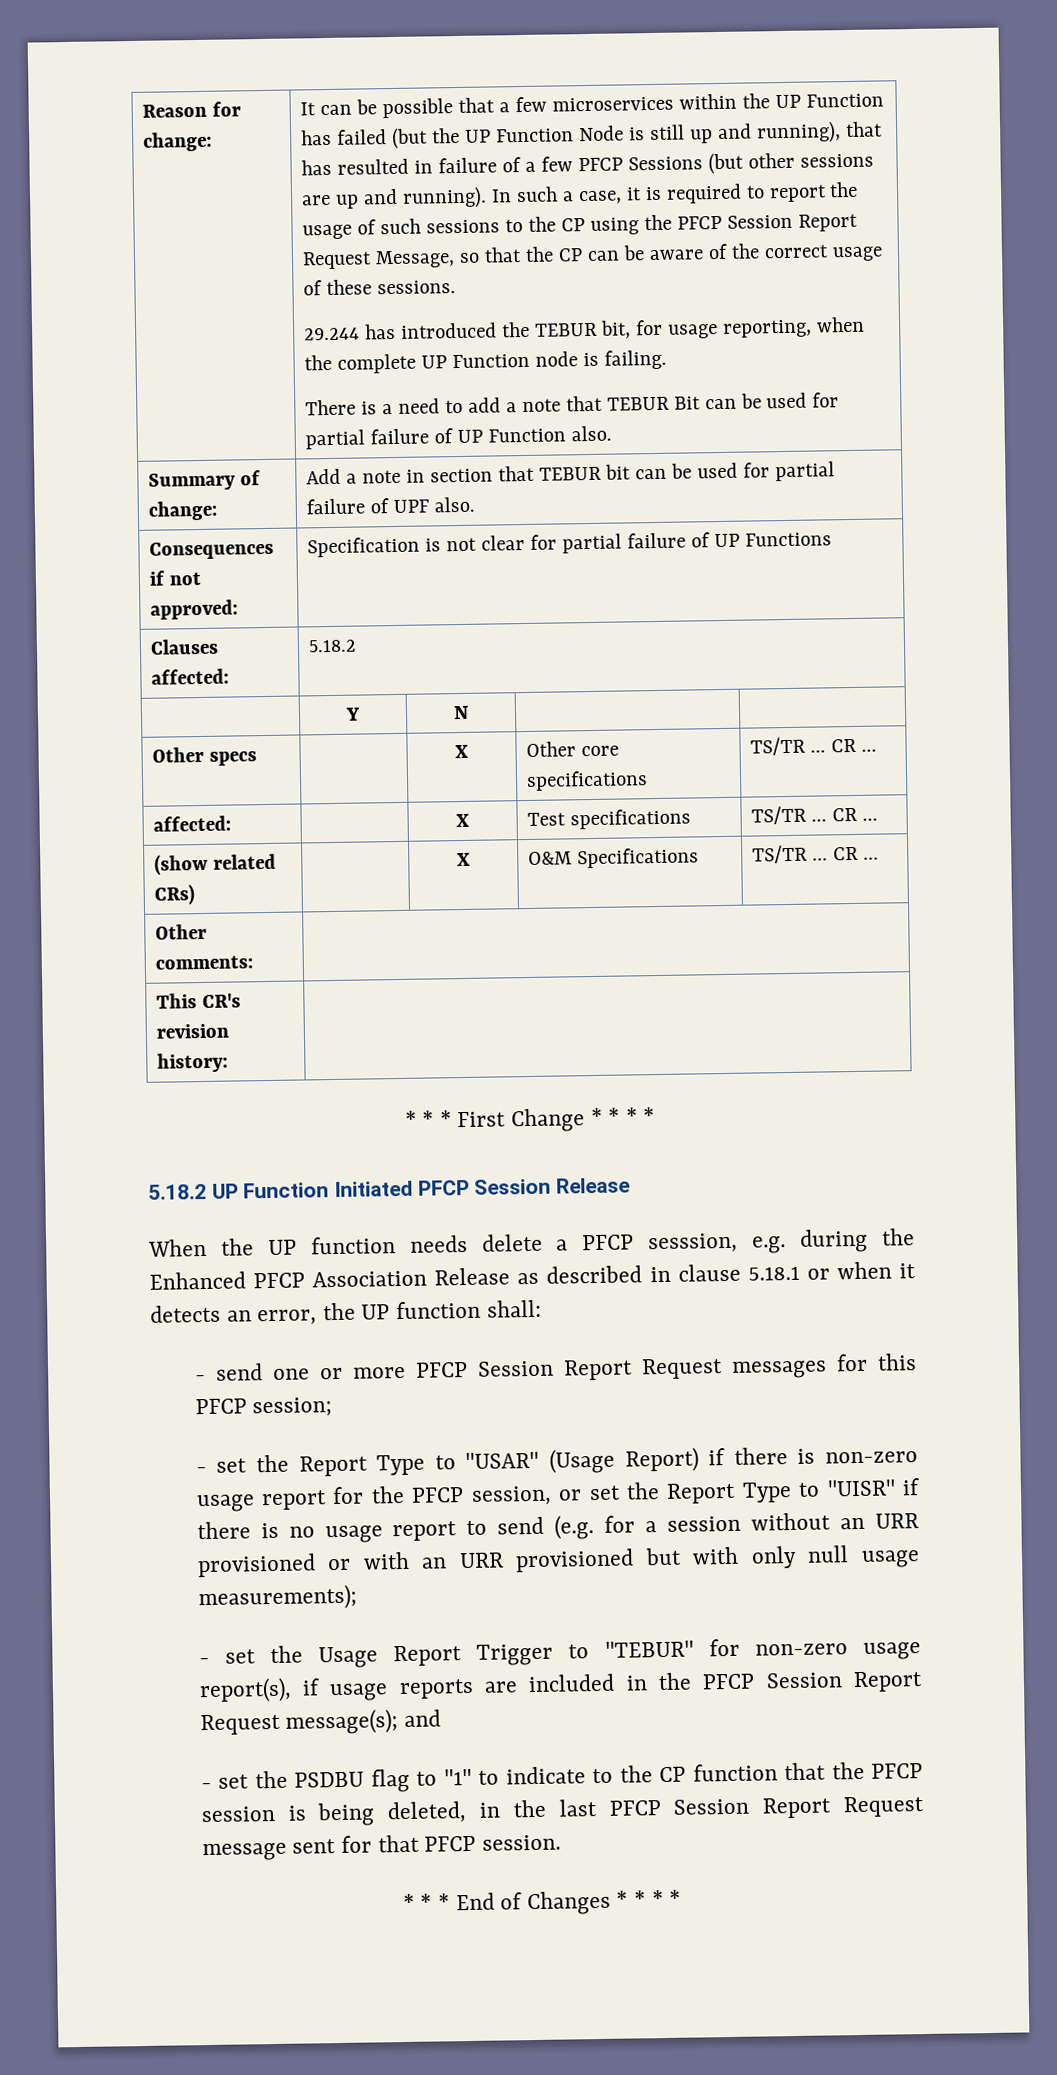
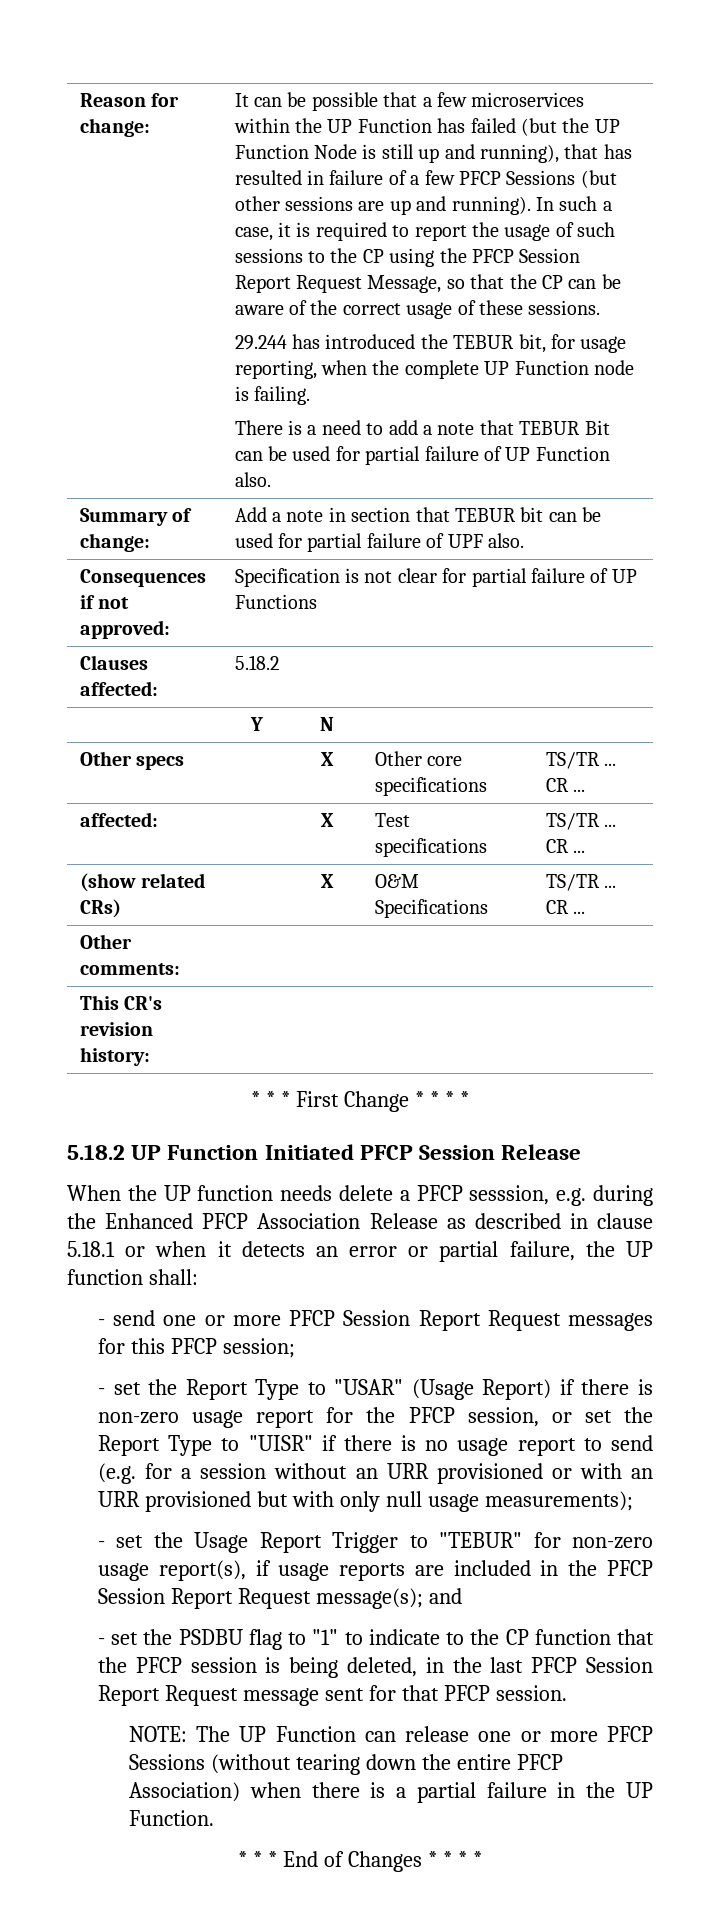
- When the UP function needs delete a PFCP sesssion, e.g. during the Enhanced PFCP Association Release as described in clause 5.18.1 or when it detects an error, the UP function shall:
+ When the UP function needs delete a PFCP sesssion, e.g. during the Enhanced PFCP Association Release as described in clause 5.18.1 or when it detects an error or partial failure, the UP function shall:
+ NOTE: The UP Function can release one or more PFCP Sessions (without tearing down the entire PFCP Association) when there is a partial failure in the UP Function.

